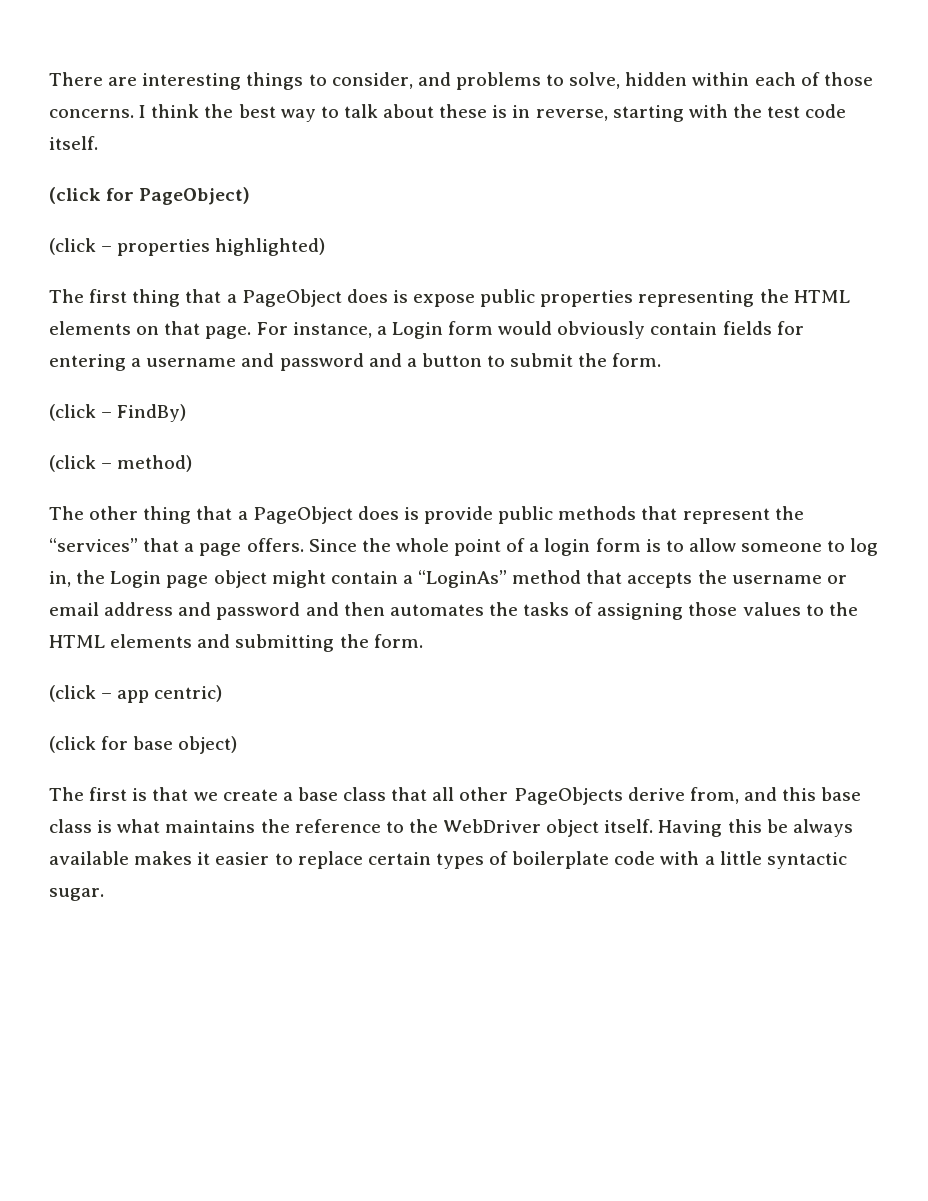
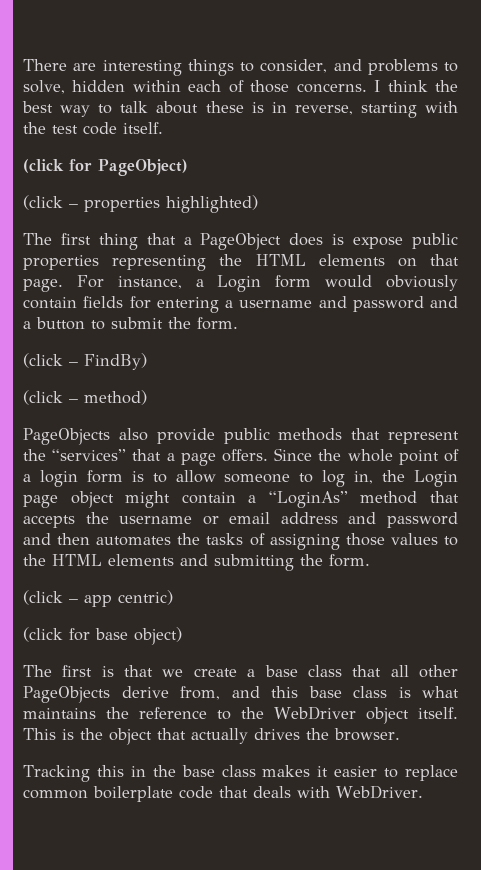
- The other thing that a PageObject does is provide public methods that represent the “services” that a page offers.
+ PageObjects also provide public methods that represent the “services” that a page offers.
- Having this be always available makes it easier to replace certain types of boilerplate code with a little syntactic sugar.
+ This is the object that actually drives the browser.
+ Tracking this in the base class makes it easier to replace common boilerplate code that deals with WebDriver.

